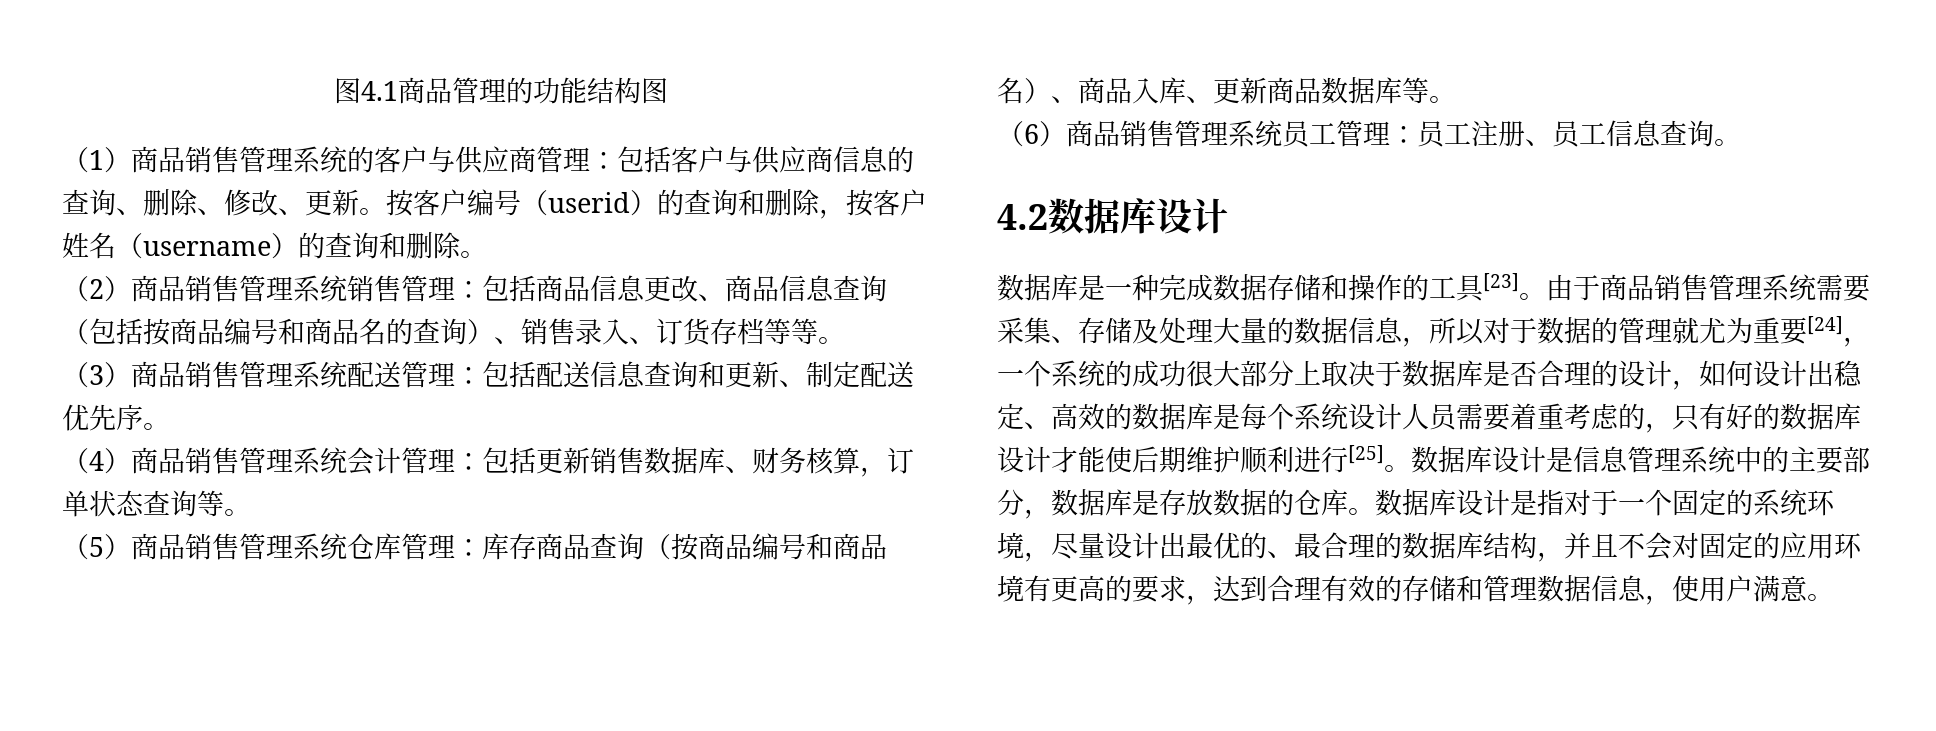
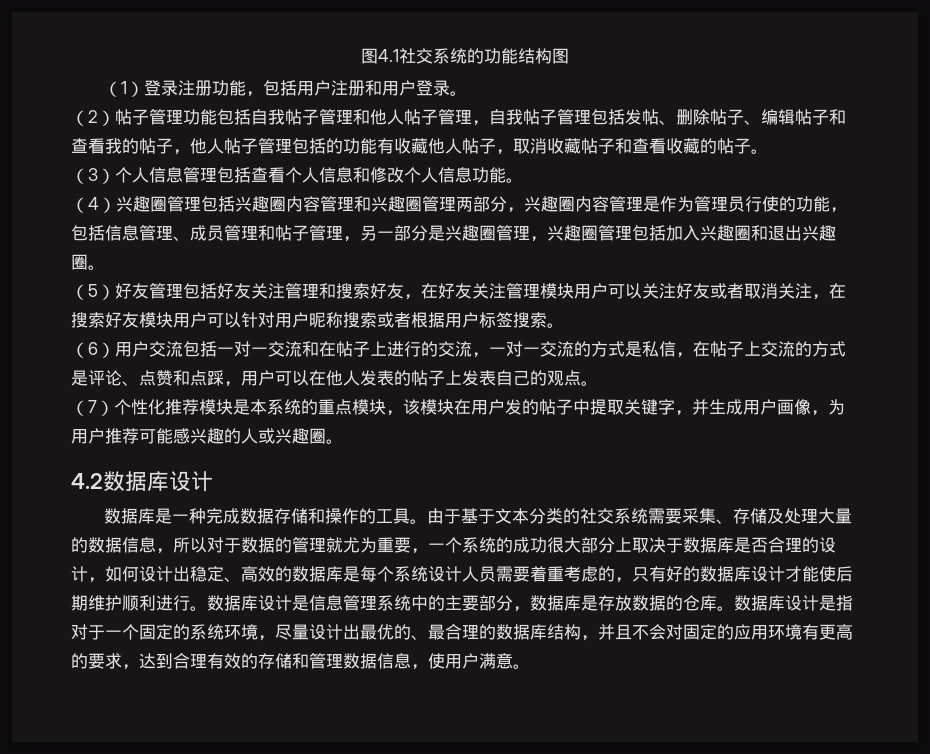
- 图4.1商品管理的功能结构图
+ 图4.1社交系统的功能结构图
- （1）商品销售管理系统的客户与供应商管理：包括客户与供应商信息的查询、删除、修改、更新。按客户编号（userid）的查询和删除，按客户姓名（username）的查询和删除。
- （2）商品销售管理系统销售管理：包括商品信息更改、商品信息查询（包括按商品编号和商品名的查询）、销售录入、订货存档等等。
- （3）商品销售管理系统配送管理：包括配送信息查询和更新、制定配送优先序。
- （4）商品销售管理系统会计管理：包括更新销售数据库、财务核算，订单状态查询等。
- （5）商品销售管理系统仓库管理：库存商品查询（按商品编号和商品名）、商品入库、更新商品数据库等。
- （6）商品销售管理系统员工管理：员工注册、员工信息查询。
+ （1）登录注册功能，包括用户注册和用户登录。
+ （2）帖子管理功能包括自我帖子管理和他人帖子管理，自我帖子管理包括发帖、删除帖子、编辑帖子和查看我的帖子，他人帖子管理包括的功能有收藏他人帖子，取消收藏帖子和查看收藏的帖子。
+ （3）个人信息管理包括查看个人信息和修改个人信息功能。
+ （4）兴趣圈管理包括兴趣圈内容管理和兴趣圈管理两部分，兴趣圈内容管理是作为管理员行使的功能，包括信息管理、成员管理和帖子管理，另一部分是兴趣圈管理，兴趣圈管理包括加入兴趣圈和退出兴趣圈。
+ （5）好友管理包括好友关注管理和搜索好友，在好友关注管理模块用户可以关注好友或者取消关注，在搜索好友模块用户可以针对用户昵称搜索或者根据用户标签搜索。
+ （6）用户交流包括一对一交流和在帖子上进行的交流，一对一交流的方式是私信，在帖子上交流的方式是评论、点赞和点踩，用户可以在他人发表的帖子上发表自己的观点。
+ （7）个性化推荐模块是本系统的重点模块，该模块在用户发的帖子中提取关键字，并生成用户画像，为用户推荐可能感兴趣的人或兴趣圈。
- 数据库是一种完成数据存储和操作的工具[23]。由于商品销售管理系统需要采集、存储及处理大量的数据信息，所以对于数据的管理就尤为重要[24]，一个系统的成功很大部分上取决于数据库是否合理的设计，如何设计出稳定、高效的数据库是每个系统设计人员需要着重考虑的，只有好的数据库设计才能使后期维护顺利进行[25]。
+ 数据库是一种完成数据存储和操作的工具。由于基于文本分类的社交系统需要采集、存储及处理大量的数据信息，所以对于数据的管理就尤为重要，一个系统的成功很大部分上取决于数据库是否合理的设计，如何设计出稳定、高效的数据库是每个系统设计人员需要着重考虑的，只有好的数据库设计才能使后期维护顺利进行。

